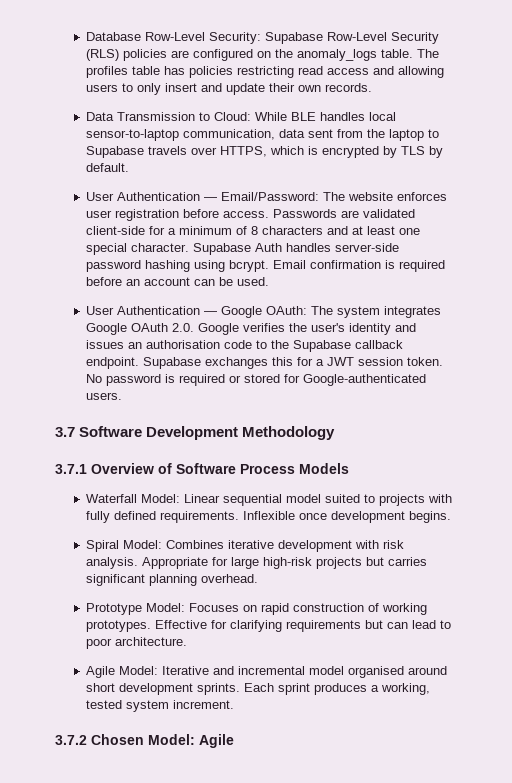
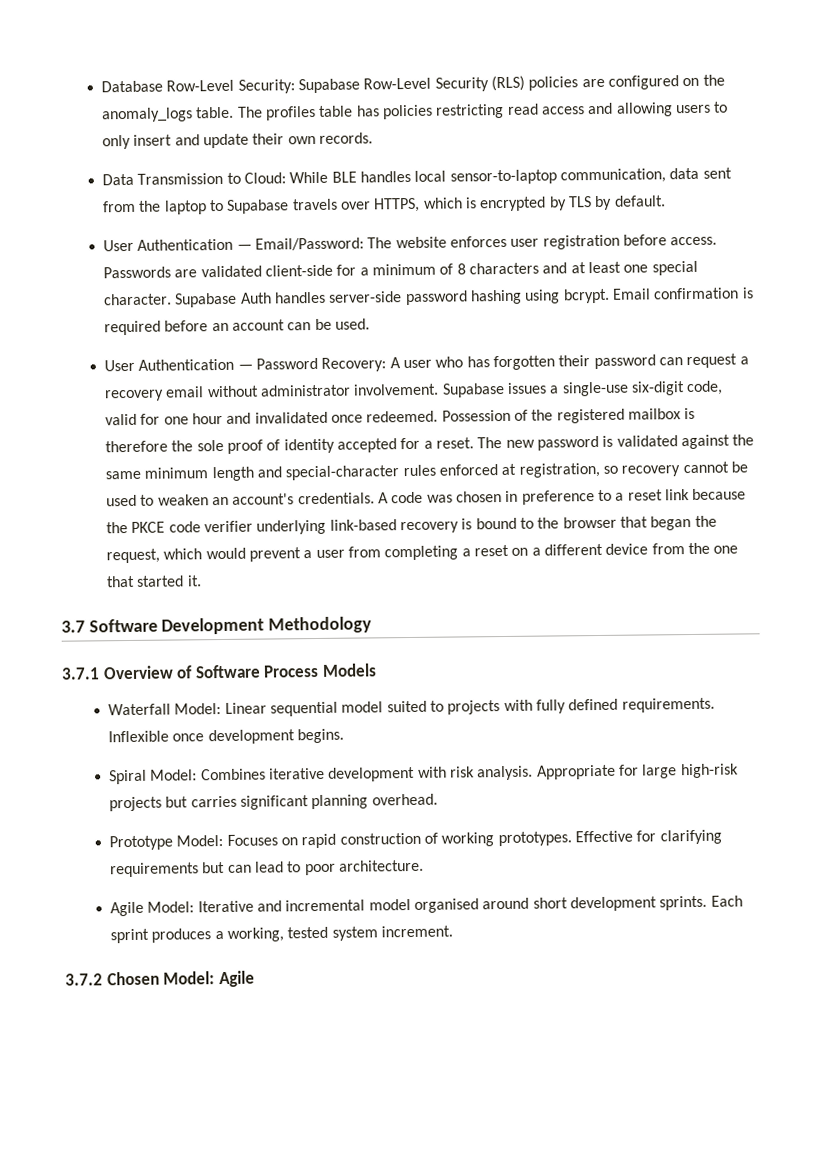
- User Authentication — Google OAuth: The system integrates Google OAuth 2.0. Google verifies the user's identity and issues an authorisation code to the Supabase callback endpoint. Supabase exchanges this for a JWT session token. No password is required or stored for Google-authenticated users.
+ User Authentication — Password Recovery: A user who has forgotten their password can request a recovery email without administrator involvement. Supabase issues a single-use six-digit code, valid for one hour and invalidated once redeemed. Possession of the registered mailbox is therefore the sole proof of identity accepted for a reset. The new password is validated against the same minimum length and special-character rules enforced at registration, so recovery cannot be used to weaken an account's credentials. A code was chosen in preference to a reset link because the PKCE code verifier underlying link-based recovery is bound to the browser that began the request, which would prevent a user from completing a reset on a different device from the one that started it.

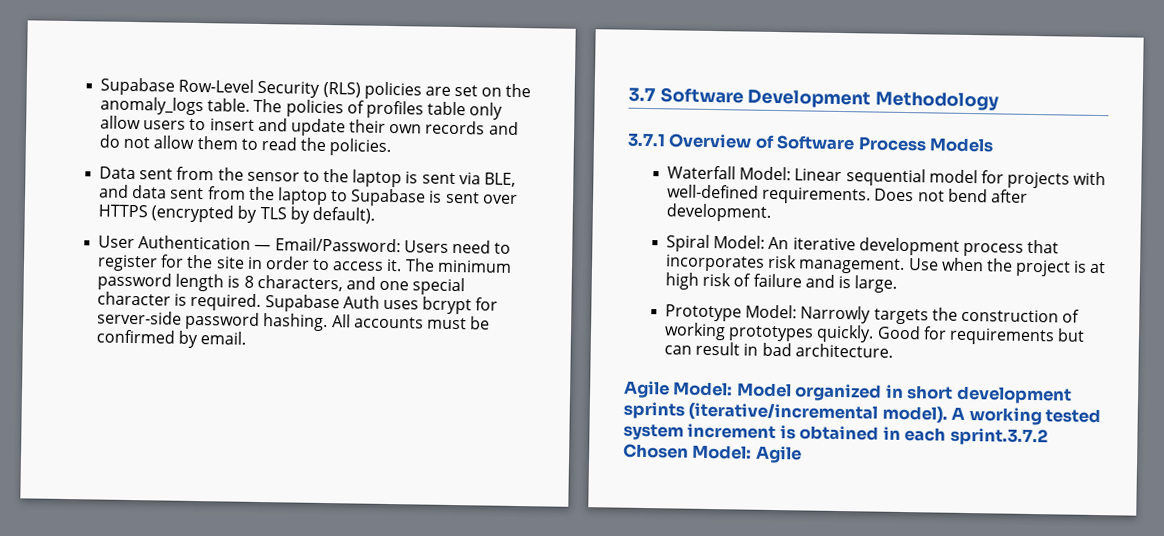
- Database Row-Level Security: Supabase Row-Level Security (RLS) policies are configured on the anomaly_logs table.
+ Supabase Row-Level Security (RLS) policies are set on the anomaly_logs table.
- The profiles table has policies restricting read access and allowing users to only insert and update their own records.
- Data Transmission to Cloud: While BLE handles local sensor-to-laptop communication, data sent from the laptop to Supabase travels over HTTPS, which is encrypted by TLS by default.
+ The policies of profiles table only allow users to insert and update their own records and do not allow them to read the policies.
+ Data sent from the sensor to the laptop is sent via BLE, and data sent from the laptop to Supabase is sent over HTTPS (encrypted by TLS by default).
- User Authentication — Email/Password: The website enforces user registration before access. Passwords are validated client-side for a minimum of 8 characters and at least one special character. Supabase Auth handles server-side password hashing using bcrypt. Email confirmation is required before an account can be used.
- User Authentication — Password Recovery: A user who has forgotten their password can request a recovery email without administrator involvement. Supabase issues a single-use six-digit code, valid for one hour and invalidated once redeemed. Possession of the registered mailbox is therefore the sole proof of identity accepted for a reset. The new password is validated against the same minimum length and special-character rules enforced at registration, so recovery cannot be used to weaken an account's credentials. A code was chosen in preference to a reset link because the PKCE code verifier underlying link-based recovery is bound to the browser that began the request, which would prevent a user from completing a reset on a different device from the one that started it.
+ User Authentication — Email/Password: Users need to register for the site in order to access it. The minimum password length is 8 characters, and one special character is required. Supabase Auth uses bcrypt for server-side password hashing. All accounts must be confirmed by email.
- Waterfall Model: Linear sequential model suited to projects with fully defined requirements. Inflexible once development begins.
+ Waterfall Model: Linear sequential model for projects with well-defined requirements. Does not bend after development.
- Spiral Model: Combines iterative development with risk analysis. Appropriate for large high-risk projects but carries significant planning overhead.
- Prototype Model: Focuses on rapid construction of working prototypes. Effective for clarifying requirements but can lead to poor architecture.
- Agile Model: Iterative and incremental model organised around short development sprints. Each sprint produces a working, tested system increment.
- 3.7.2 Chosen Model: Agile
+ Spiral Model: An iterative development process that incorporates risk management. Use when the project is at high risk of failure and is large.
+ Prototype Model: Narrowly targets the construction of working prototypes quickly. Good for requirements but can result in bad architecture.
+ Agile Model: Model organized in short development sprints (iterative/incremental model). A working tested system increment is obtained in each sprint.3.7.2 Chosen Model: Agile

